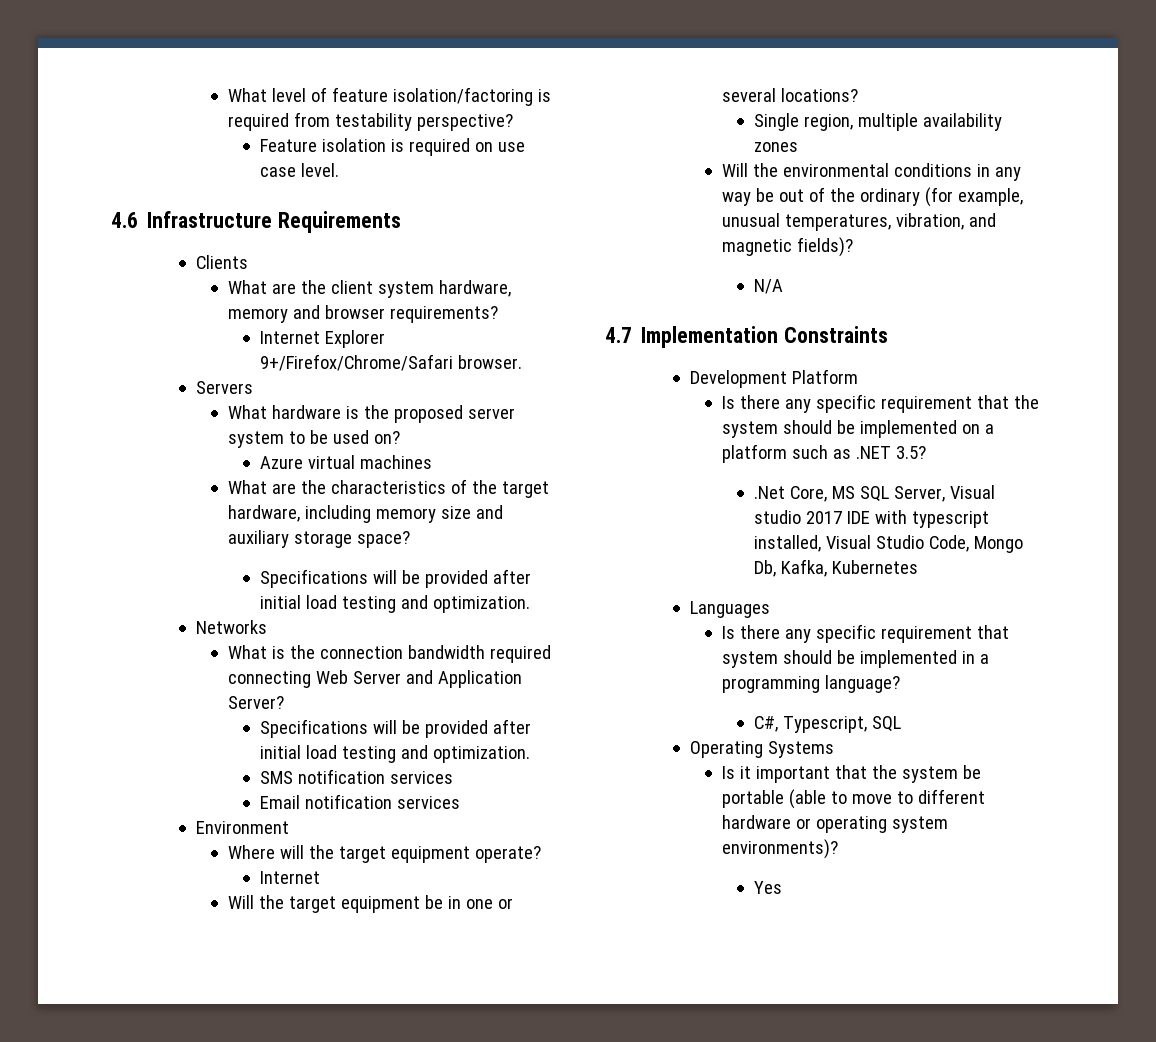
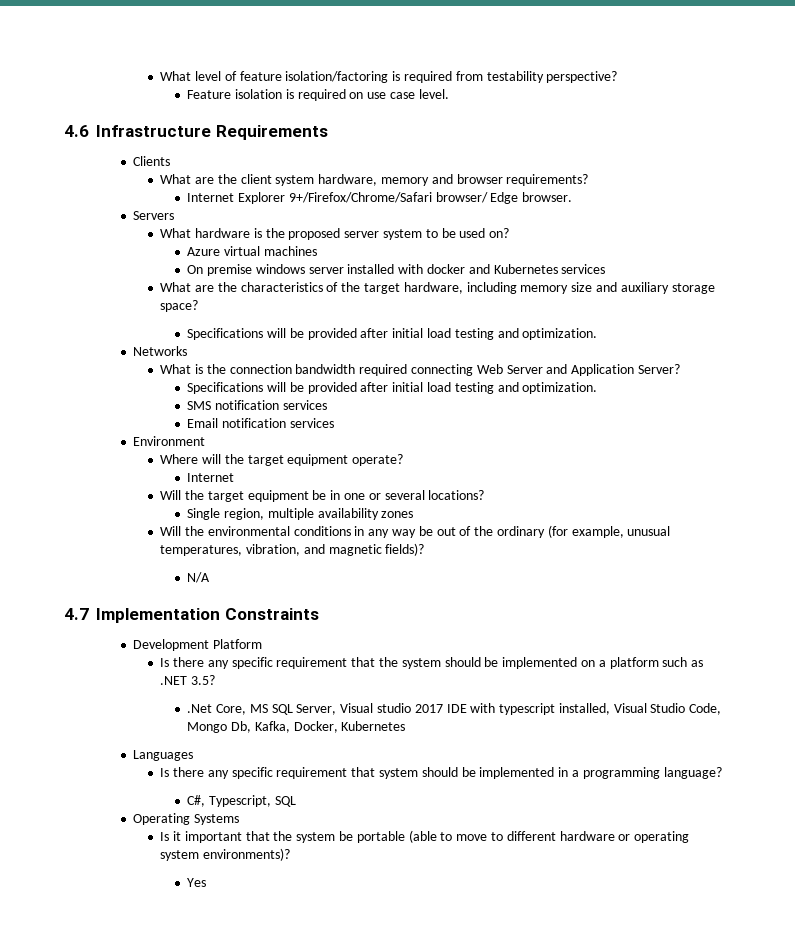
- Internet Explorer 9+/Firefox/Chrome/Safari browser.
+ Internet Explorer 9+/Firefox/Chrome/Safari browser/ Edge browser.
+ On premise windows server installed with docker and Kubernetes services
- .Net Core, MS SQL Server, Visual studio 2017 IDE with typescript installed, Visual Studio Code, Mongo Db, Kafka, Kubernetes
+ .Net Core, MS SQL Server, Visual studio 2017 IDE with typescript installed, Visual Studio Code, Mongo Db, Kafka, Docker, Kubernetes

